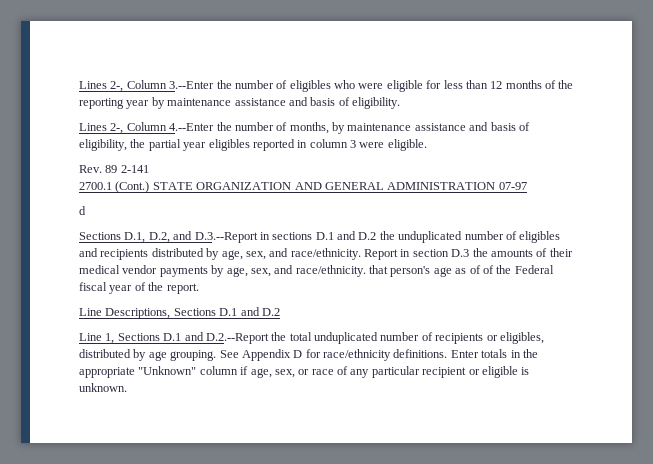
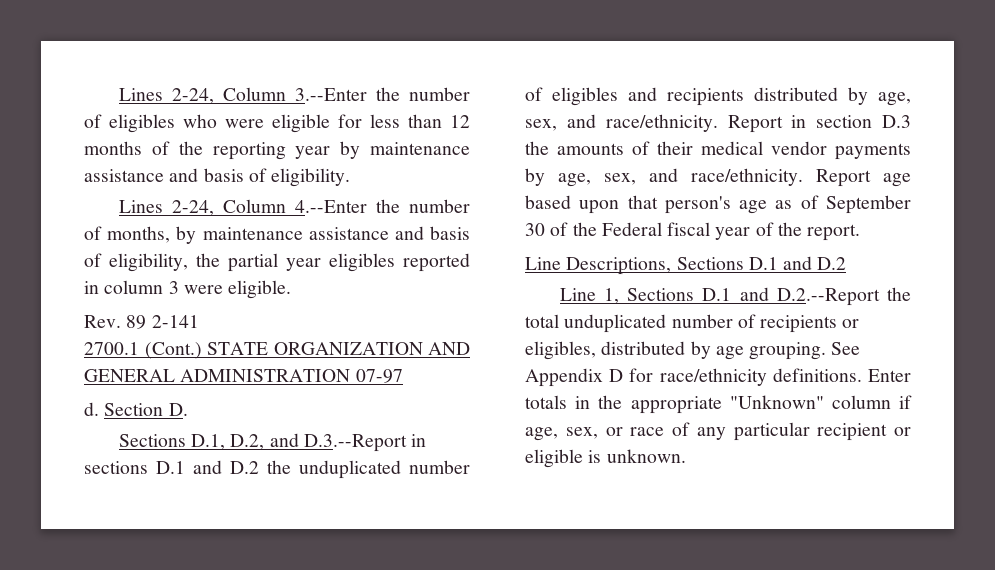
- Lines 2-, Column 3.--Enter the number of eligibles who were eligible for less than 12 months of the reporting year by maintenance assistance and basis of eligibility.
+ Lines 2-24, Column 3.--Enter the number of eligibles who were eligible for less than 12 months of the reporting year by maintenance assistance and basis of eligibility.
- Lines 2-, Column 4.--Enter the number of months, by maintenance assistance and basis of eligibility, the partial year eligibles reported in column 3 were eligible.
+ Lines 2-24, Column 4.--Enter the number of months, by maintenance assistance and basis of eligibility, the partial year eligibles reported in column 3 were eligible.
- d
+ d. Section D.
- Report in section D.3 the amounts of their medical vendor payments by age, sex, and race/ethnicity. that person's age as of of the Federal fiscal year of the report.
+ Report in section D.3 the amounts of their medical vendor payments by age, sex, and race/ethnicity. Report age based upon that person's age as of September 30 of the Federal fiscal year of the report.

